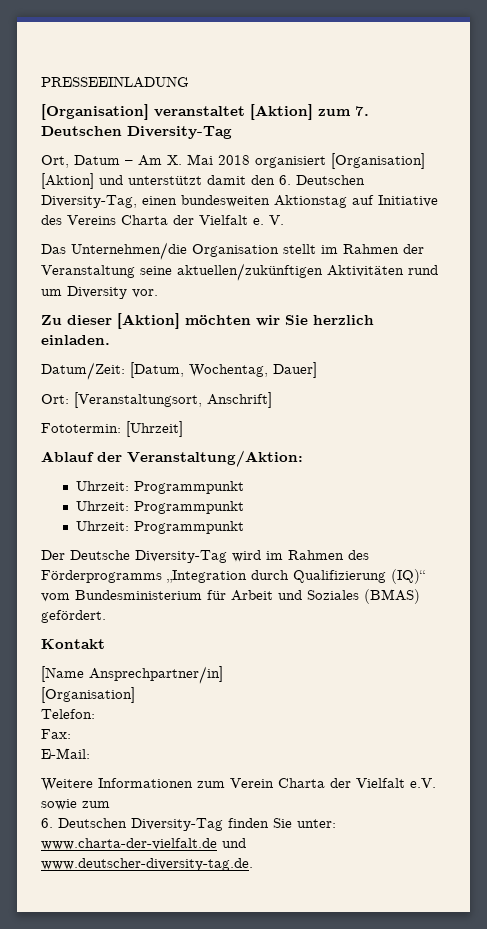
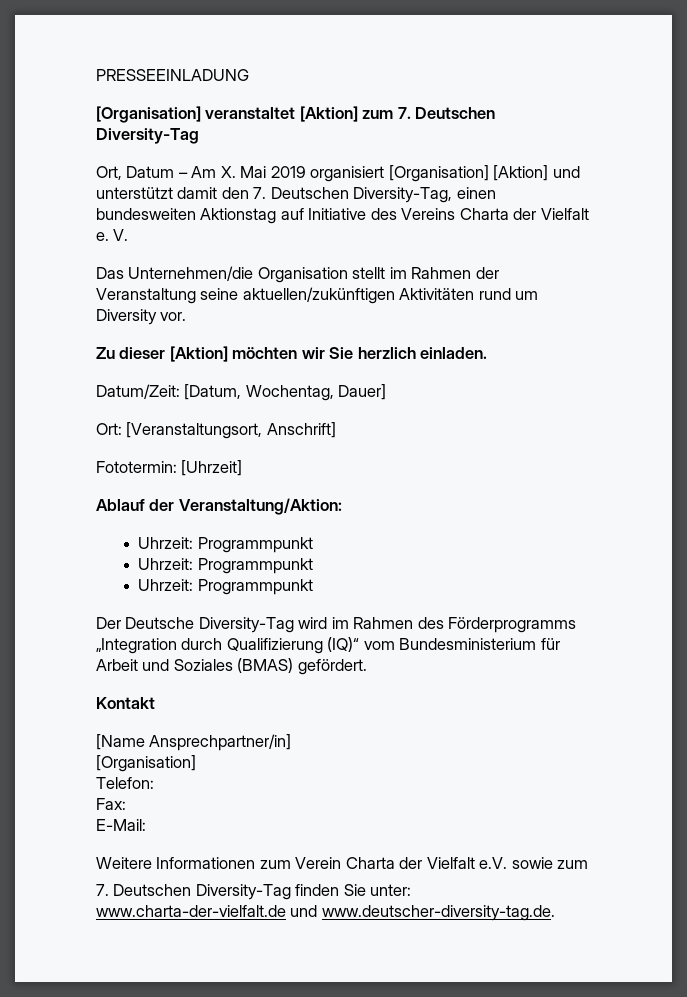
- Ort, Datum – Am X. Mai 2018 organisiert [Organisation] [Aktion] und unterstützt damit den 6. Deutschen Diversity-Tag, einen bundesweiten Aktionstag auf Initiative des Vereins Charta der Vielfalt e.
+ Ort, Datum – Am X. Mai 2019 organisiert [Organisation] [Aktion] und unterstützt damit den 7. Deutschen Diversity-Tag, einen bundesweiten Aktionstag auf Initiative des Vereins Charta der Vielfalt e.
- 6. Deutschen Diversity-Tag finden Sie unter: www.charta-der-vielfalt.de und www.deutscher-diversity-tag.de.
+ 7. Deutschen Diversity-Tag finden Sie unter: www.charta-der-vielfalt.de und www.deutscher-diversity-tag.de.

